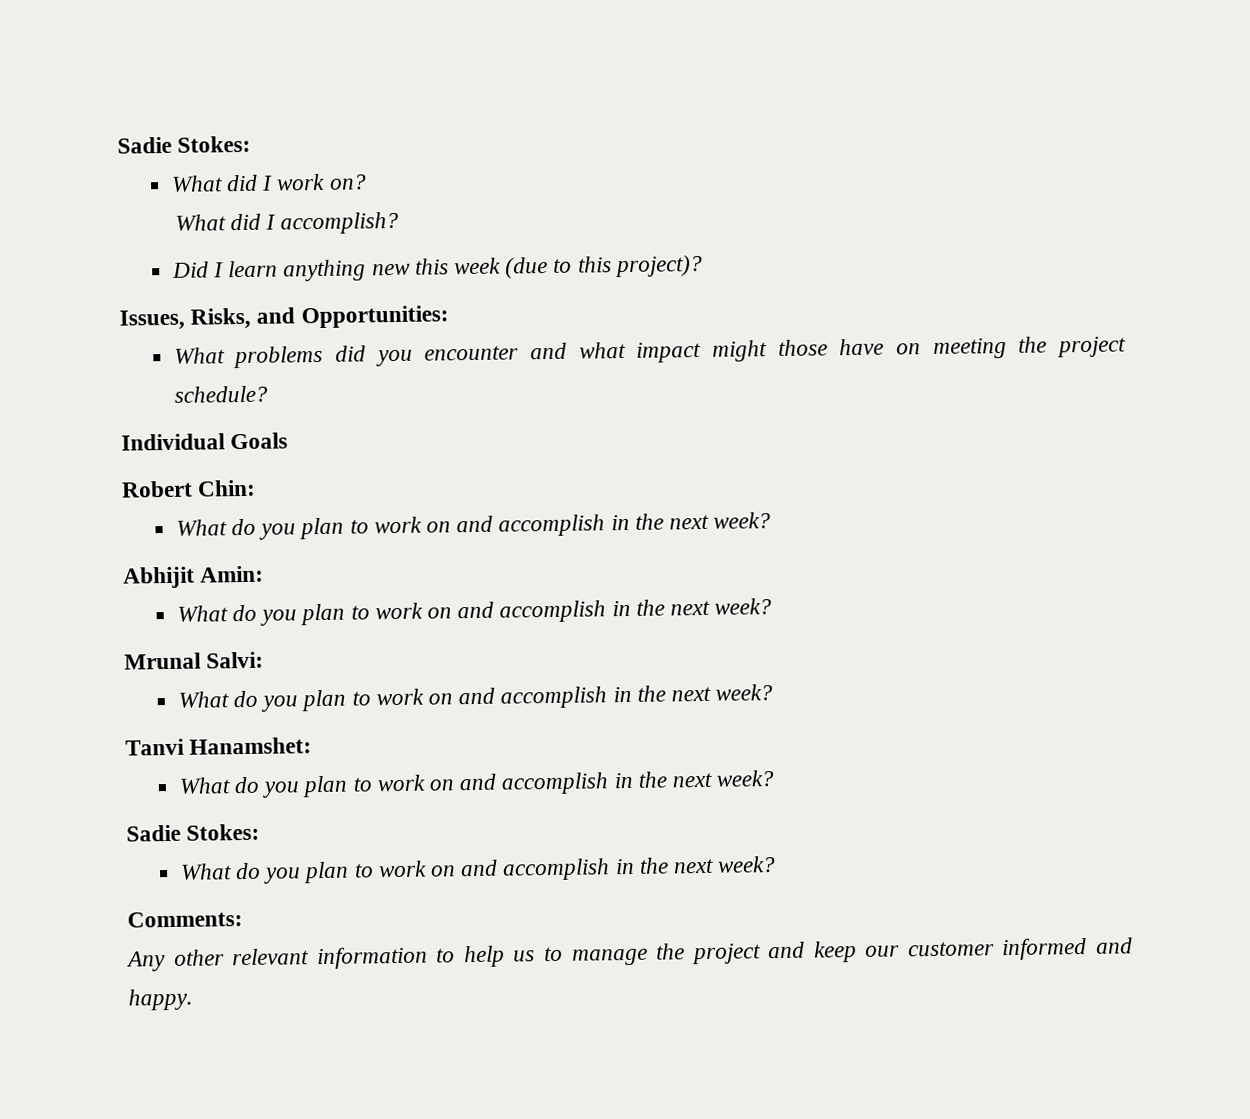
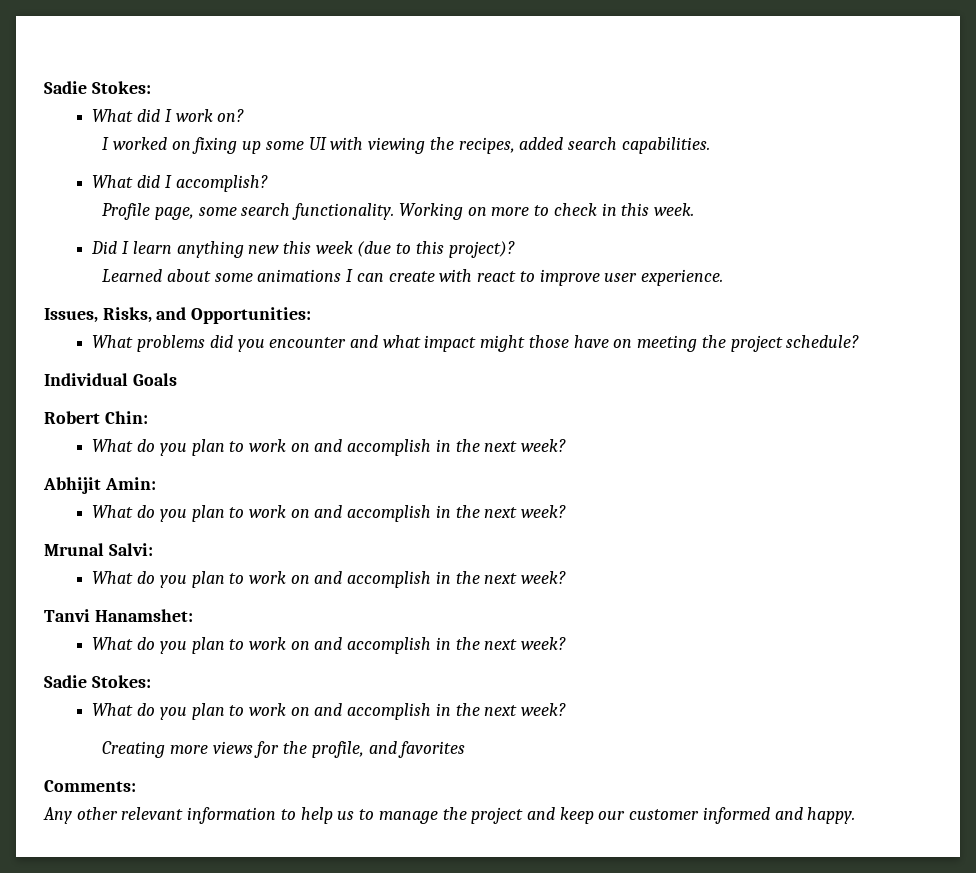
+ I worked on fixing up some UI with viewing the recipes, added search capabilities.
  What did I accomplish?
+ Profile page, some search functionality. Working on more to check in this week.
+ Learned about some animations I can create with react to improve user experience.
+ Creating more views for the profile, and favorites

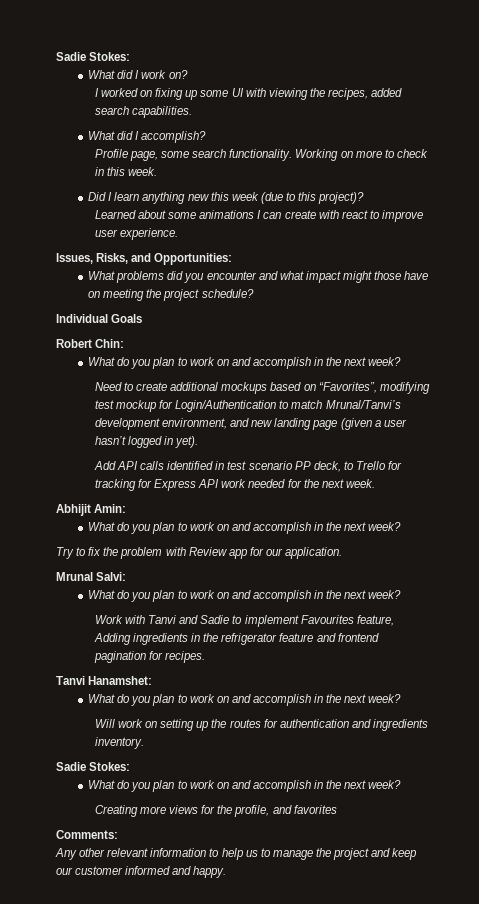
+ Need to create additional mockups based on “Favorites”, modifying test mockup for Login/Authentication to match Mrunal/Tanvi’s development environment, and new landing page (given a user hasn’t logged in yet).
+ Add API calls identified in test scenario PP deck, to Trello for tracking for Express API work needed for the next week.
+ Try to fix the problem with Review app for our application.
+ Work with Tanvi and Sadie to implement Favourites feature, Adding ingredients in the refrigerator feature and frontend pagination for recipes.
+ Will work on setting up the routes for authentication and ingredients inventory.

